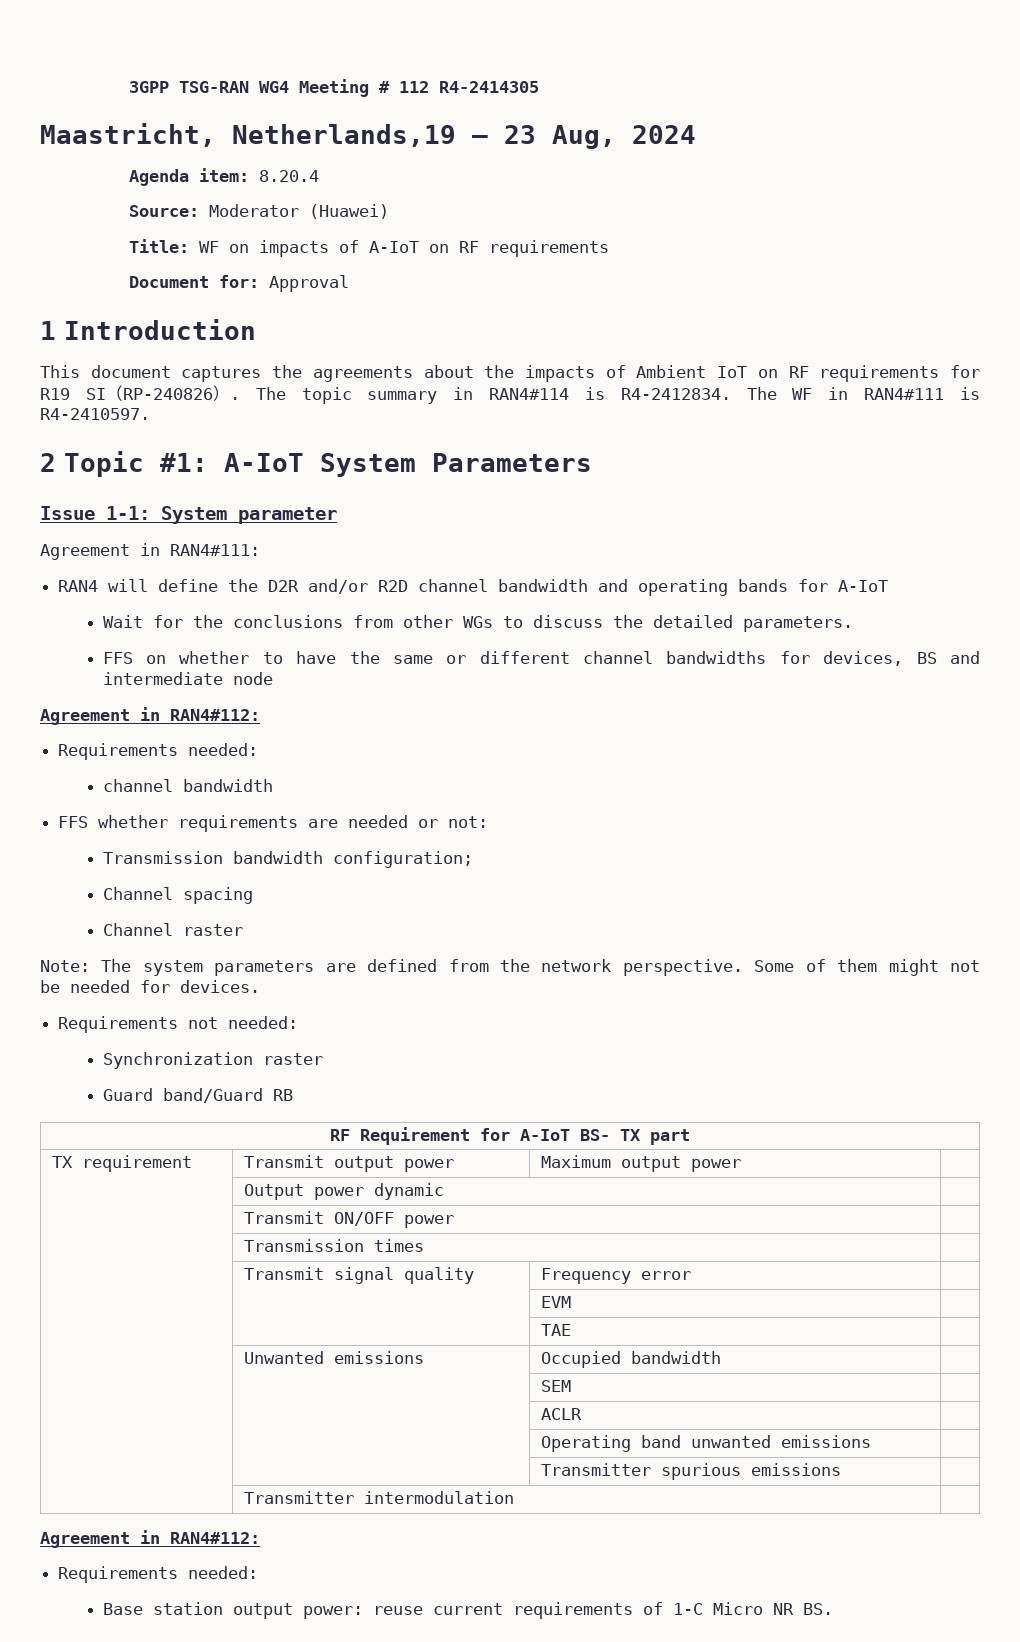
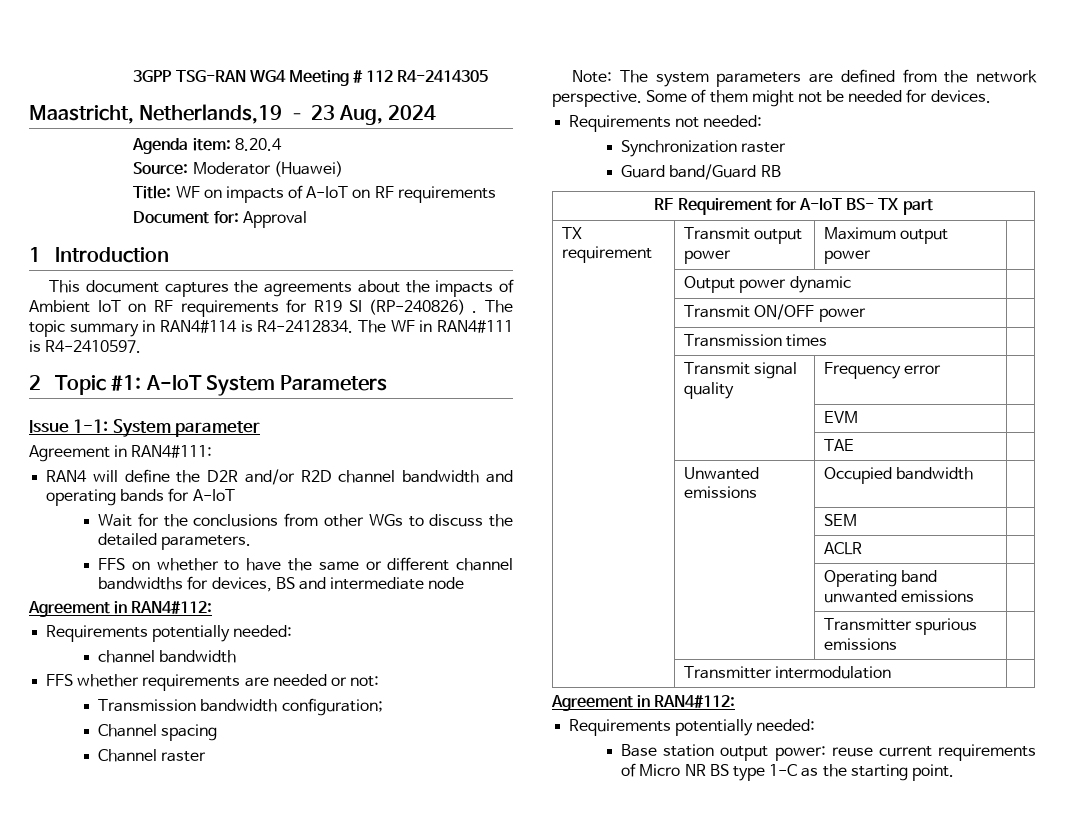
  FFS on whether to have the same or different channel bandwidths for devices, BS and intermediate node
  Agreement in RAN4#112:
- Requirements needed:
+ Requirements potentially needed:
  | Transmitter intermodulation |
  Agreement in RAN4#112:
- Requirements needed:
+ Requirements potentially needed:
- Base station output power: reuse current requirements of 1-C Micro NR BS.
+ Base station output power: reuse current requirements of Micro NR BS type 1-C as the starting point.

